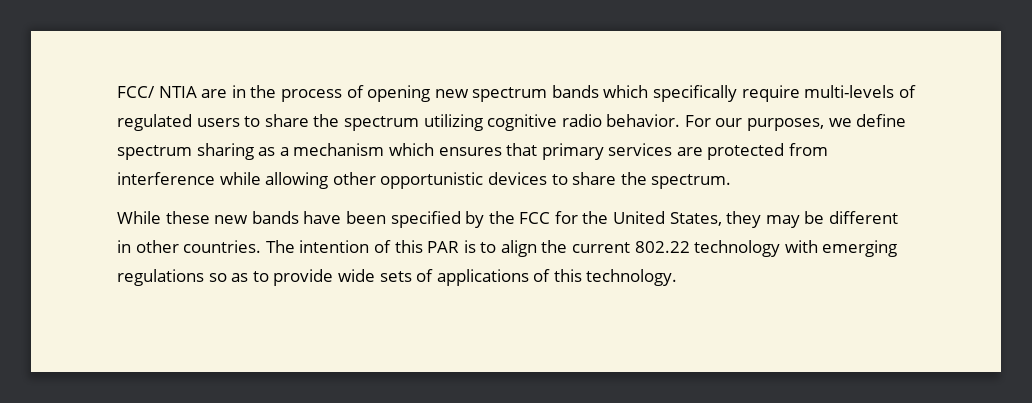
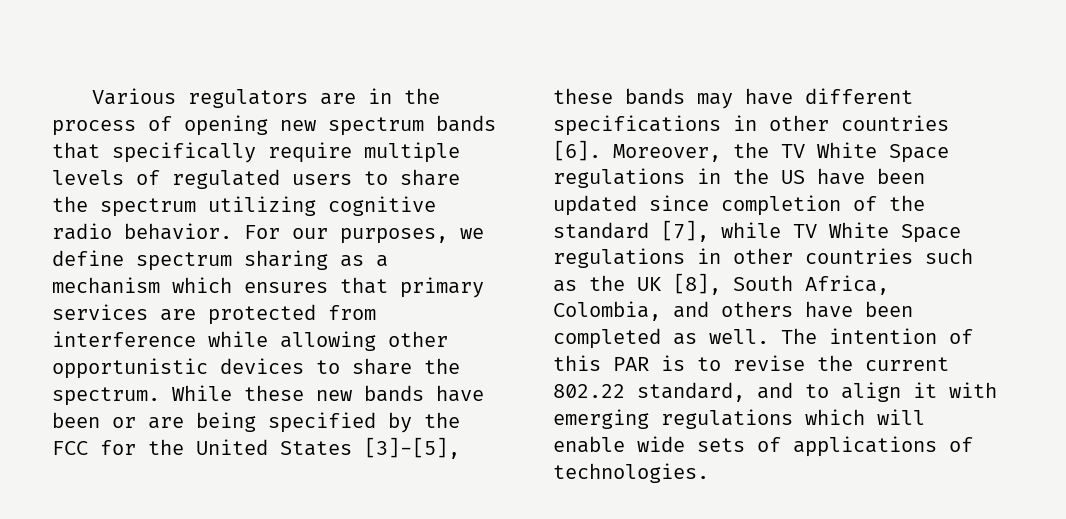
- FCC/ NTIA are in the process of opening new spectrum bands which specifically require multi-levels of regulated users to share the spectrum utilizing cognitive radio behavior.
+ Various regulators are in the process of opening new spectrum bands that specifically require multiple levels of regulated users to share the spectrum utilizing cognitive radio behavior.
- For our purposes, we define spectrum sharing as a mechanism which ensures that primary services are protected from interference while allowing other opportunistic devices to share the spectrum.
- While these new bands have been specified by the FCC for the United States, they may be different in other countries.
+ For our purposes, we define spectrum sharing as a mechanism which ensures that primary services are protected from interference while allowing other opportunistic devices to share the spectrum. While these new bands have been or are being specified by the FCC for the United States [3]-[5], these bands may have different specifications in other countries [6]. Moreover, the TV White Space regulations in the US have been updated since completion of the standard [7], while TV White Space regulations in other countries such as the UK [8], South Africa, Colombia, and others have been completed as well.
- The intention of this PAR is to align the current 802.22 technology with emerging regulations so as to provide wide sets of applications of this technology.
+ The intention of this PAR is to revise the current 802.22 standard, and to align it with emerging regulations which will enable wide sets of applications of technologies.

